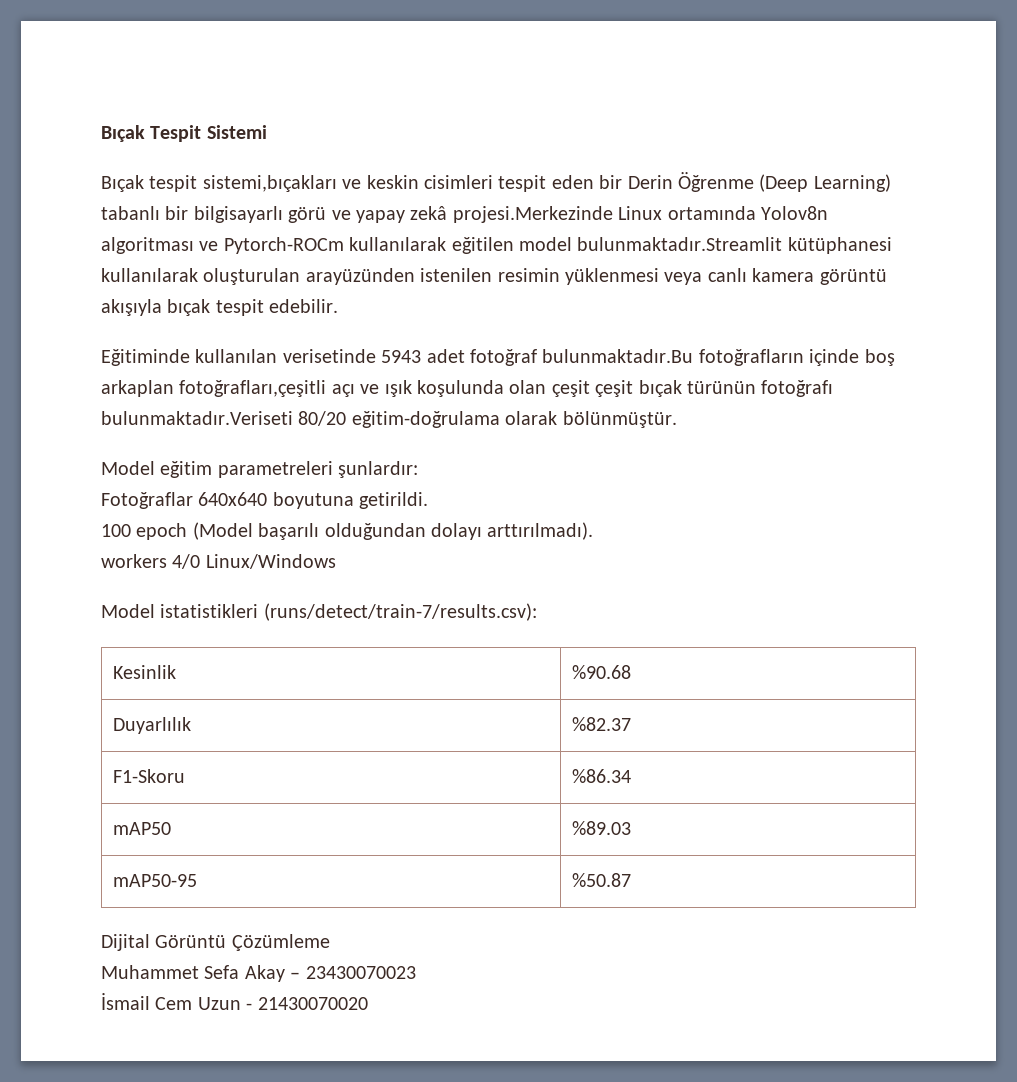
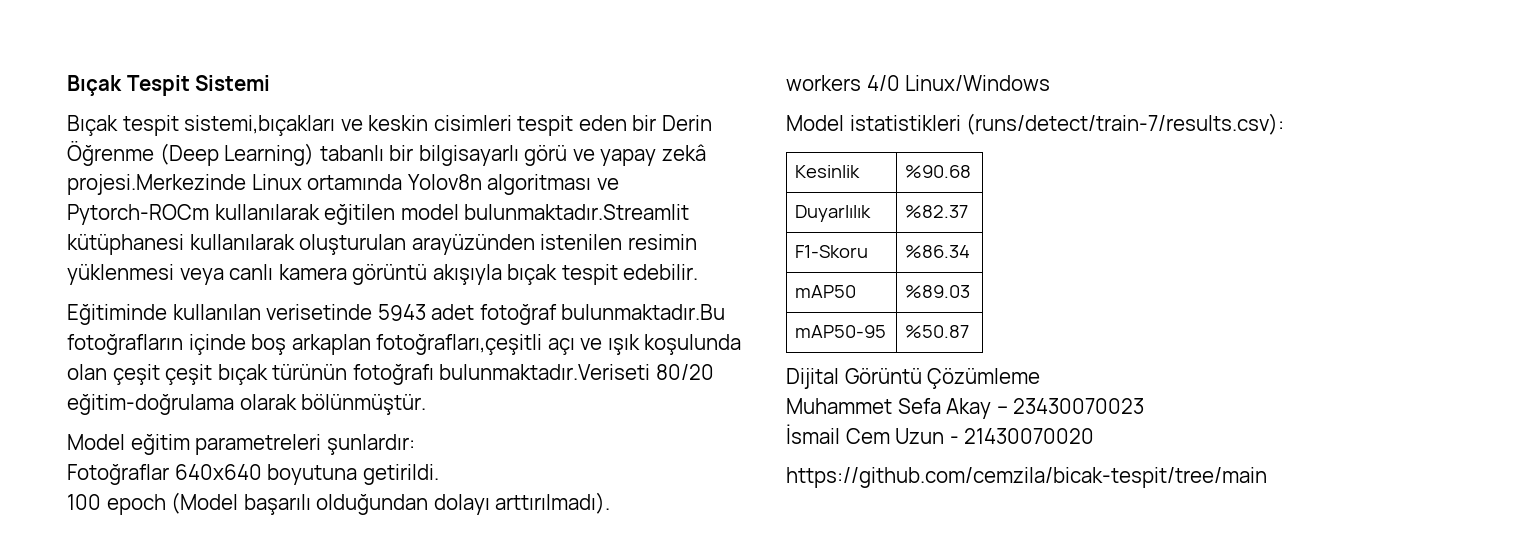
+ https://github.com/cemzila/bicak-tespit/tree/main

